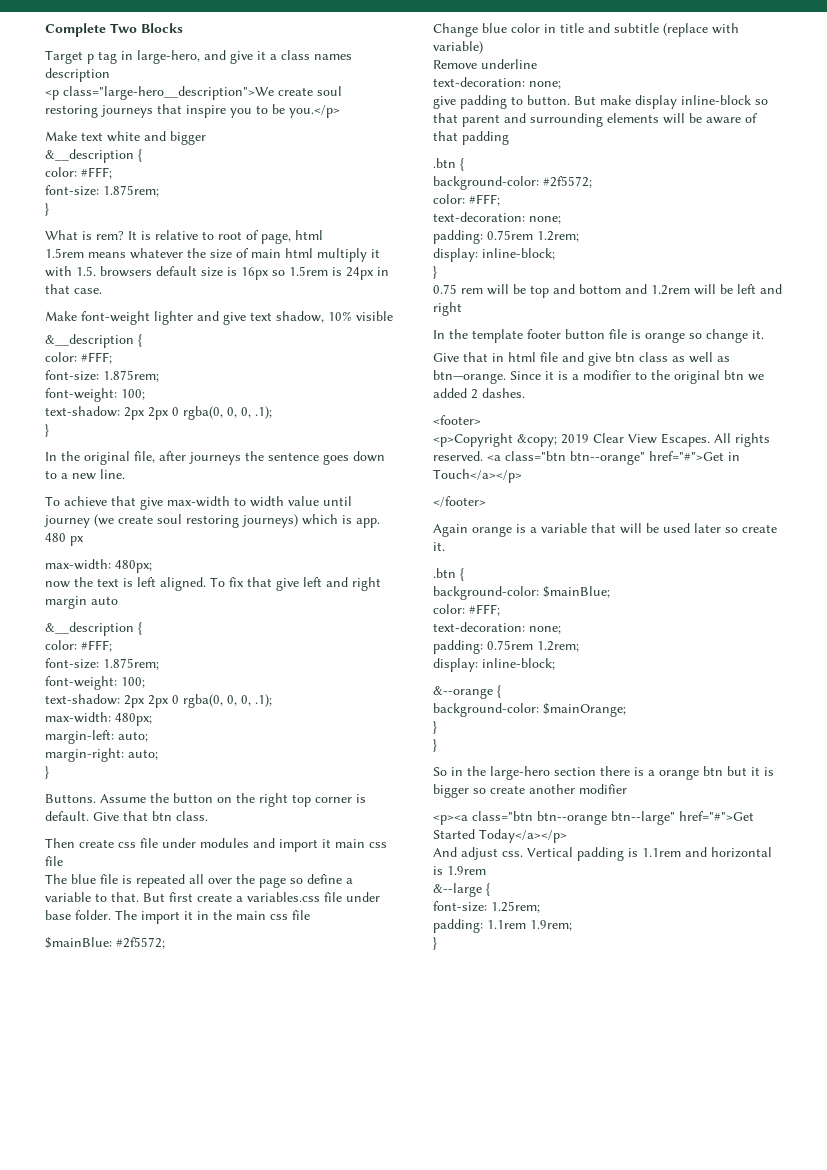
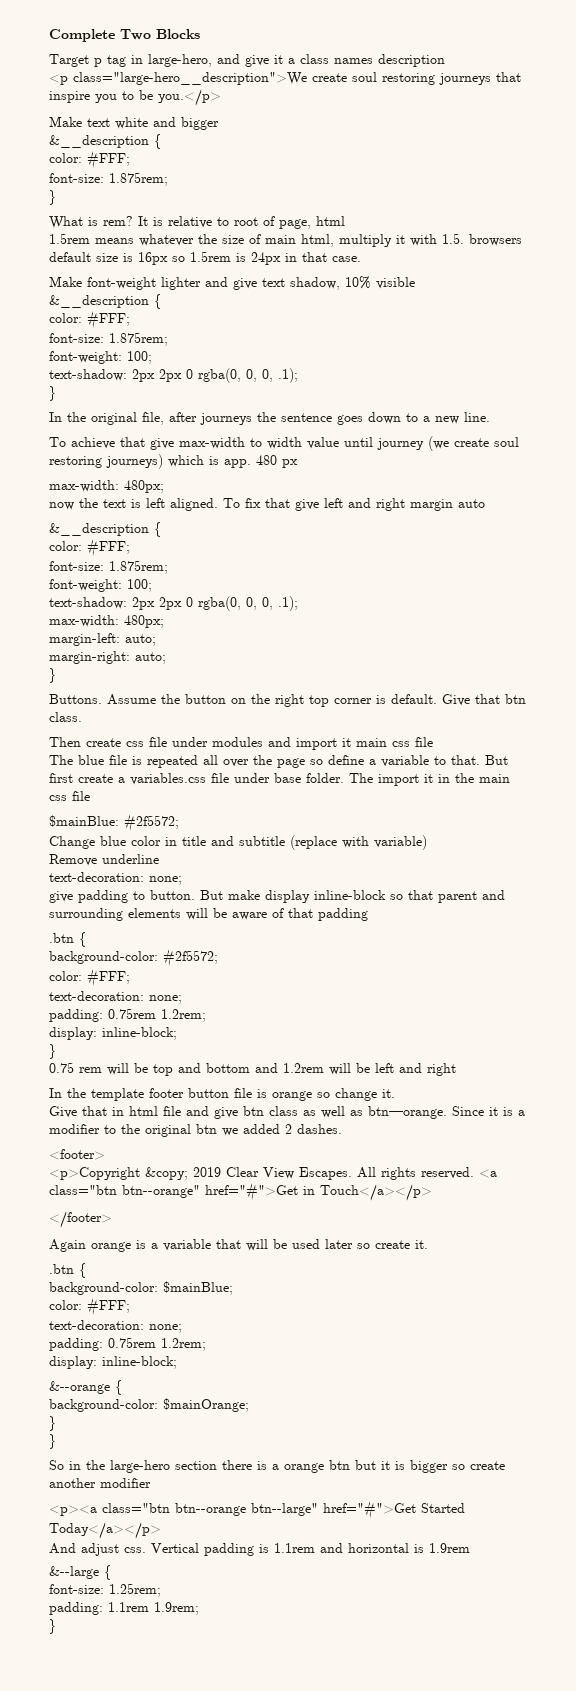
- 1.5rem means whatever the size of main html multiply it with 1.5. browsers default size is 16px so 1.5rem is 24px in that case.
+ 1.5rem means whatever the size of main html, multiply it with 1.5. browsers default size is 16px so 1.5rem is 24px in that case.

